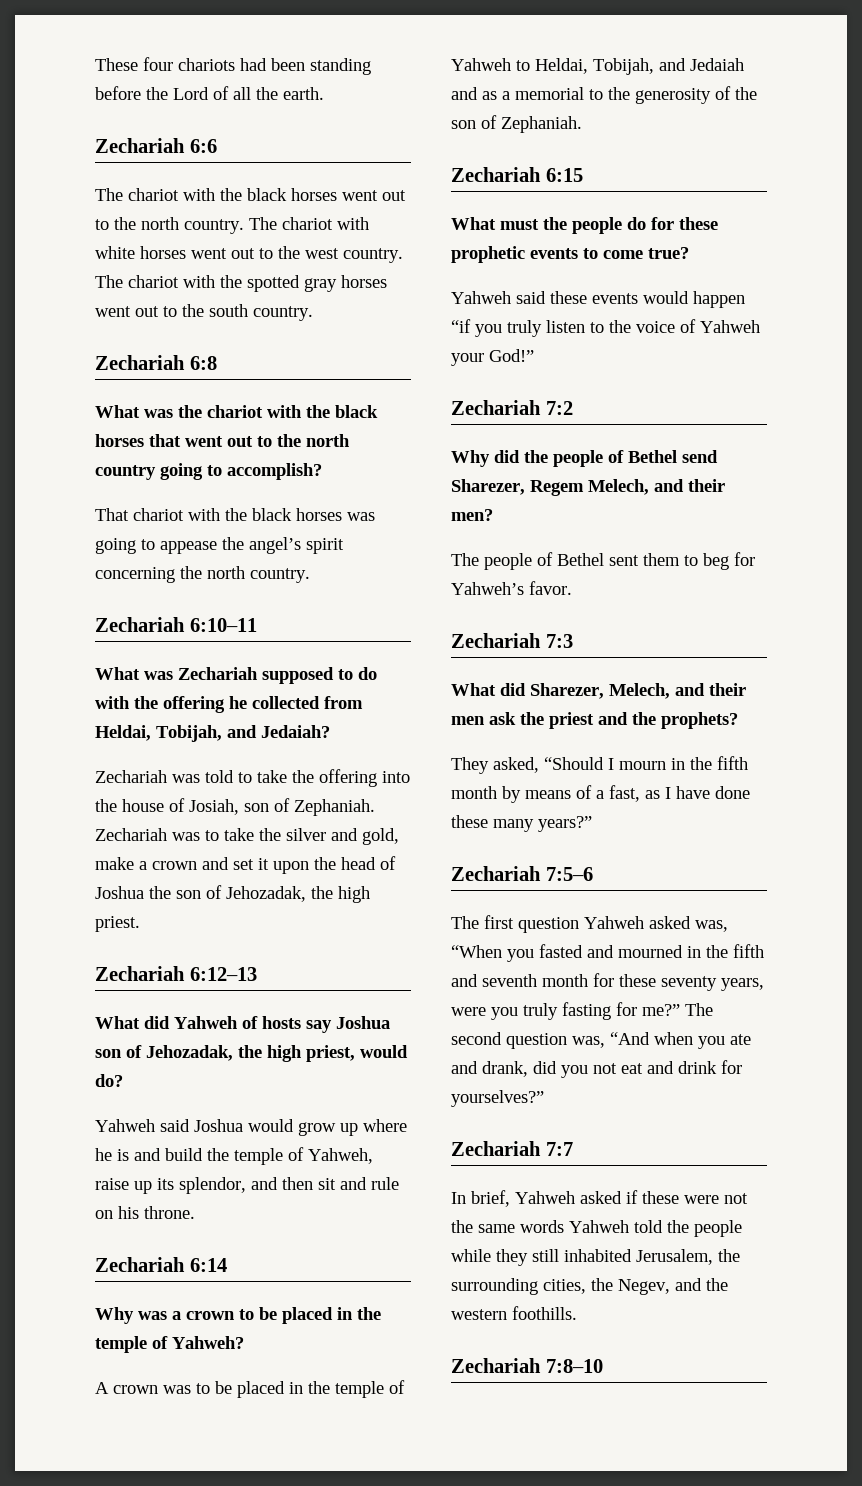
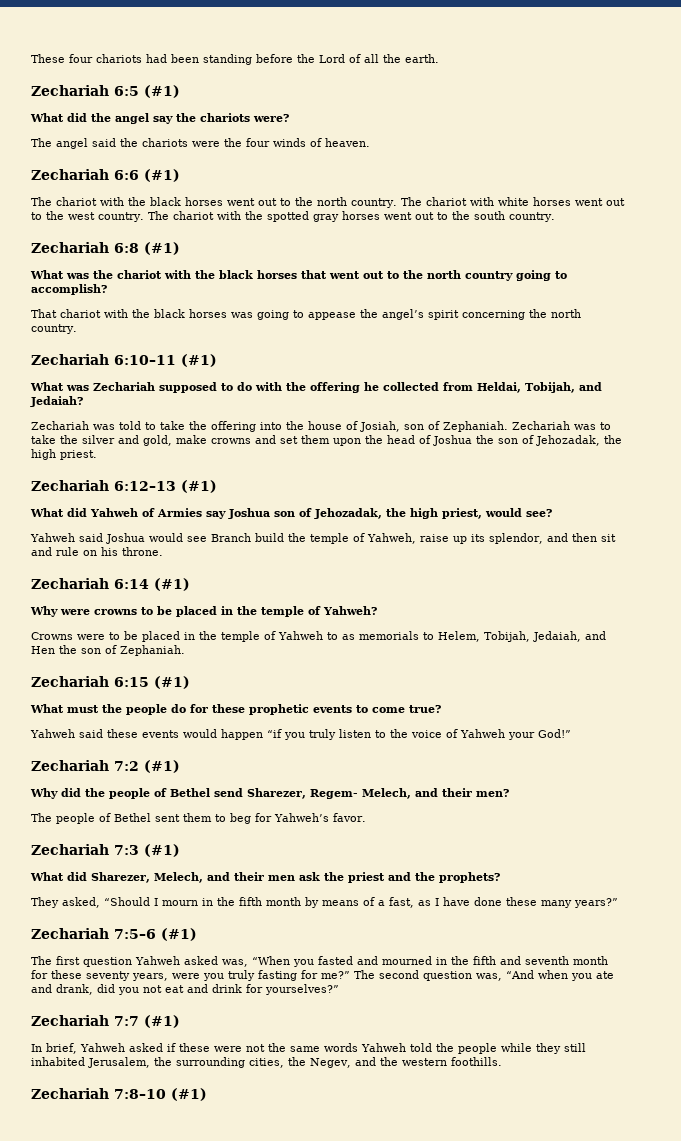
+ Zechariah 6:5 (#1)
+ What did the angel say the chariots were?
+ The angel said the chariots were the four winds of heaven.
- Zechariah 6:6
+ Zechariah 6:6 (#1)
- Zechariah 6:8
+ Zechariah 6:8 (#1)
- Zechariah 6:10–11
+ Zechariah 6:10–11 (#1)
- Zechariah was to take the silver and gold, make a crown and set it upon the head of Joshua the son of Jehozadak, the high priest.
+ Zechariah was to take the silver and gold, make crowns and set them upon the head of Joshua the son of Jehozadak, the high priest.
- Zechariah 6:12–13
+ Zechariah 6:12–13 (#1)
- What did Yahweh of hosts say Joshua son of Jehozadak, the high priest, would do?
+ What did Yahweh of Armies say Joshua son of Jehozadak, the high priest, would see?
- Yahweh said Joshua would grow up where he is and build the temple of Yahweh, raise up its splendor, and then sit and rule on his throne.
+ Yahweh said Joshua would see Branch build the temple of Yahweh, raise up its splendor, and then sit and rule on his throne.
- Zechariah 6:14
- Why was a crown to be placed in the temple of Yahweh?
+ Zechariah 6:14 (#1)
+ Why were crowns to be placed in the temple of Yahweh?
- A crown was to be placed in the temple of Yahweh to Heldai, Tobijah, and Jedaiah and as a memorial to the generosity of the son of Zephaniah.
+ Crowns were to be placed in the temple of Yahweh to as memorials to Helem, Tobijah, Jedaiah, and Hen the son of Zephaniah.
- Zechariah 6:15
+ Zechariah 6:15 (#1)
- Zechariah 7:2
+ Zechariah 7:2 (#1)
- Why did the people of Bethel send Sharezer, Regem Melech, and their men?
+ Why did the people of Bethel send Sharezer, Regem- Melech, and their men?
- Zechariah 7:3
+ Zechariah 7:3 (#1)
- Zechariah 7:5–6
+ Zechariah 7:5–6 (#1)
- Zechariah 7:7
+ Zechariah 7:7 (#1)
- Zechariah 7:8–10
+ Zechariah 7:8–10 (#1)

